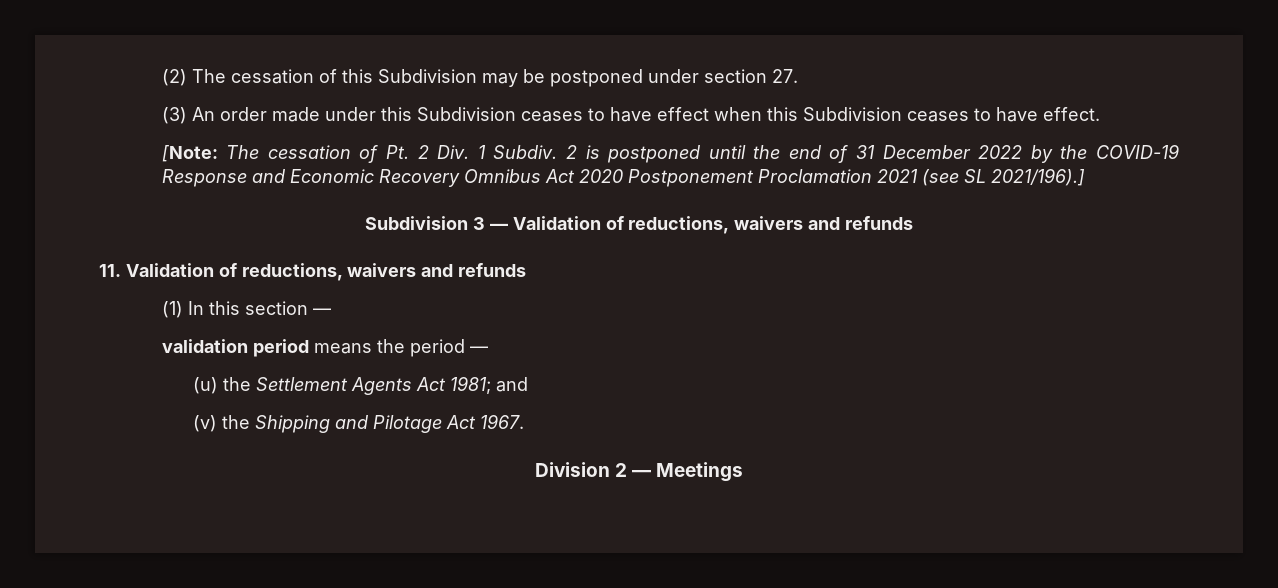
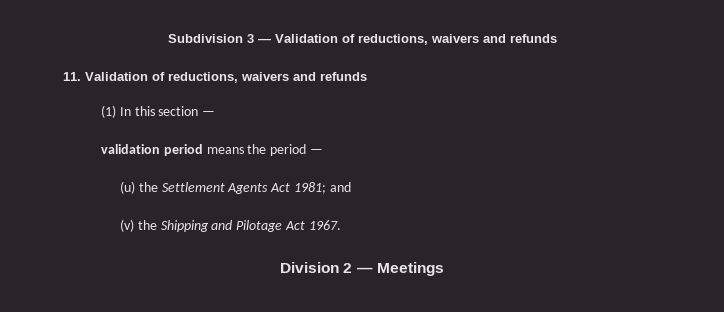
- (2) The cessation of this Subdivision may be postponed under section 27.
- (3) An order made under this Subdivision ceases to have effect when this Subdivision ceases to have effect.
- [Note: The cessation of Pt. 2 Div. 1 Subdiv. 2 is postponed until the end of 31 December 2022 by the COVID-19 Response and Economic Recovery Omnibus Act 2020 Postponement Proclamation 2021 (see SL 2021/196).]

